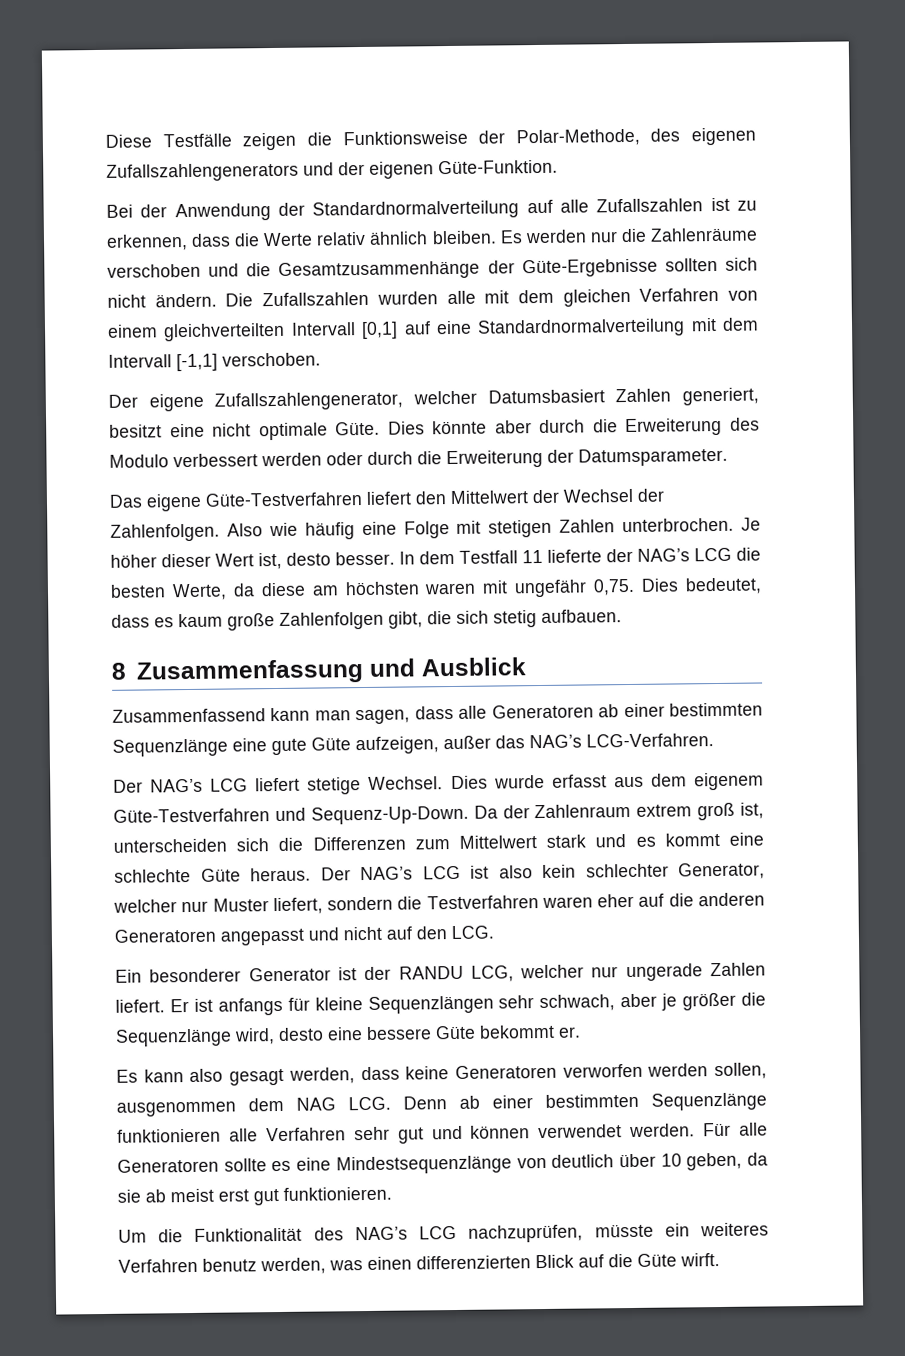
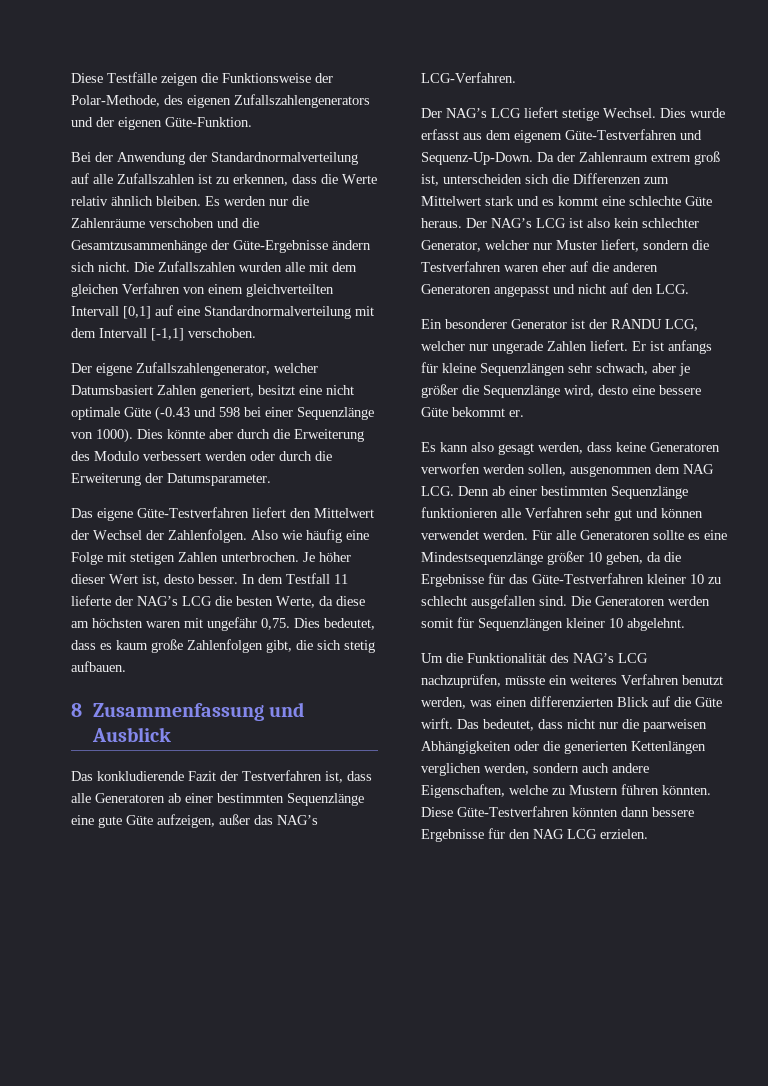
- Es werden nur die Zahlenräume verschoben und die Gesamtzusammenhänge der Güte-Ergebnisse sollten sich nicht ändern.
+ Es werden nur die Zahlenräume verschoben und die Gesamtzusammenhänge der Güte-Ergebnisse ändern sich nicht.
- Der eigene Zufallszahlengenerator, welcher Datumsbasiert Zahlen generiert, besitzt eine nicht optimale Güte.
+ Der eigene Zufallszahlengenerator, welcher Datumsbasiert Zahlen generiert, besitzt eine nicht optimale Güte (-0.43 und 598 bei einer Sequenzlänge von 1000).
- Zusammenfassend kann man sagen, dass alle Generatoren ab einer bestimmten Sequenzlänge eine gute Güte aufzeigen, außer das NAG’s LCG-Verfahren.
+ Das konkludierende Fazit der Testverfahren ist, dass alle Generatoren ab einer bestimmten Sequenzlänge eine gute Güte aufzeigen, außer das NAG’s LCG-Verfahren.
- Für alle Generatoren sollte es eine Mindestsequenzlänge von deutlich über 10 geben, da sie ab meist erst gut funktionieren.
+ Für alle Generatoren sollte es eine Mindestsequenzlänge größer 10 geben, da die Ergebnisse für das Güte-Testverfahren kleiner 10 zu schlecht ausgefallen sind. Die Generatoren werden somit für Sequenzlängen kleiner 10 abgelehnt.
- Um die Funktionalität des NAG’s LCG nachzuprüfen, müsste ein weiteres Verfahren benutz werden, was einen differenzierten Blick auf die Güte wirft.
+ Um die Funktionalität des NAG’s LCG nachzuprüfen, müsste ein weiteres Verfahren benutzt werden, was einen differenzierten Blick auf die Güte wirft.
+ Das bedeutet, dass nicht nur die paarweisen Abhängigkeiten oder die generierten Kettenlängen verglichen werden, sondern auch andere Eigenschaften, welche zu Mustern führen könnten. Diese Güte-Testverfahren könnten dann bessere Ergebnisse für den NAG LCG erzielen.

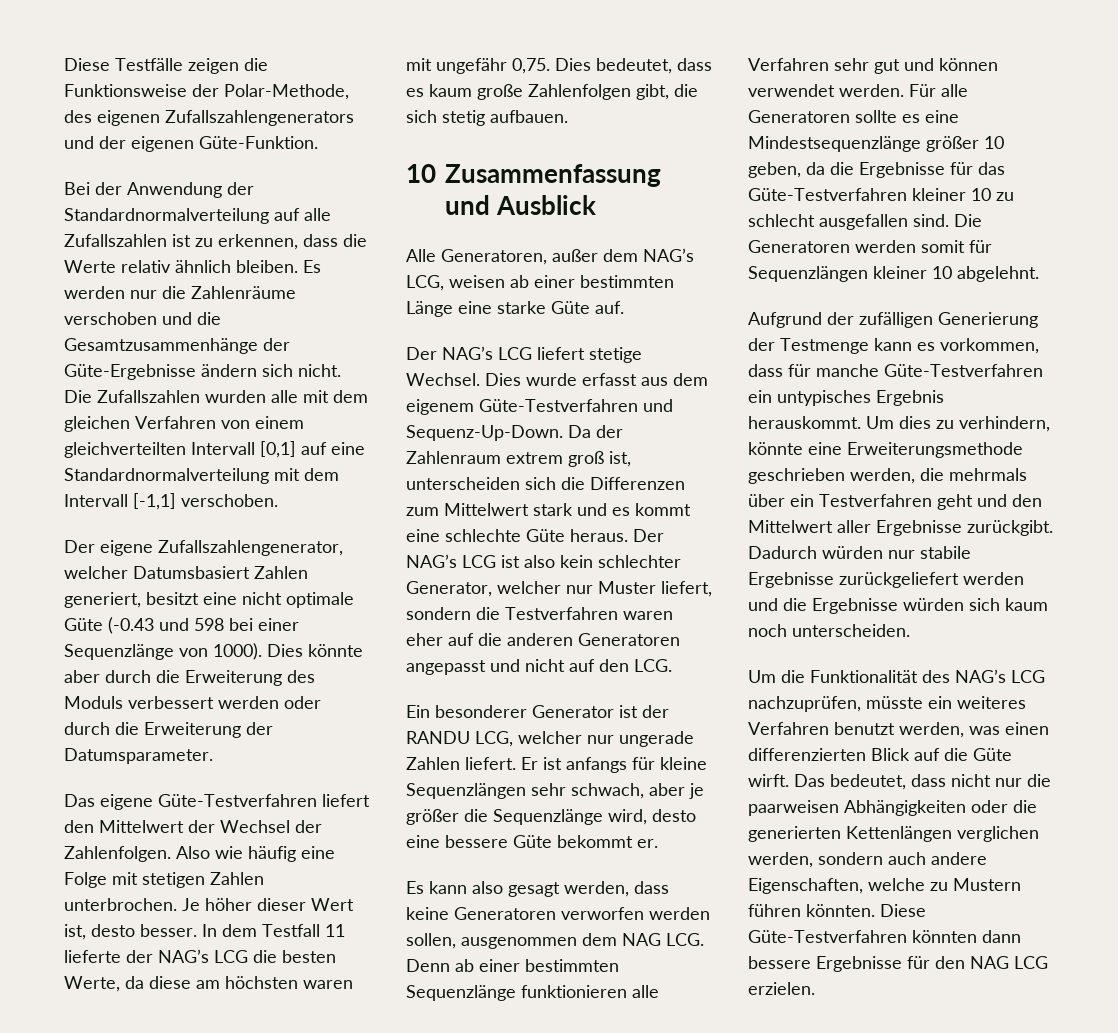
- Dies könnte aber durch die Erweiterung des Modulo verbessert werden oder durch die Erweiterung der Datumsparameter.
+ Dies könnte aber durch die Erweiterung des Moduls verbessert werden oder durch die Erweiterung der Datumsparameter.
- 8 Zusammenfassung und Ausblick
+ 10 Zusammenfassung und Ausblick
- Das konkludierende Fazit der Testverfahren ist, dass alle Generatoren ab einer bestimmten Sequenzlänge eine gute Güte aufzeigen, außer das NAG’s LCG-Verfahren.
+ Alle Generatoren, außer dem NAG’s LCG, weisen ab einer bestimmten Länge eine starke Güte auf.
+ Aufgrund der zufälligen Generierung der Testmenge kann es vorkommen, dass für manche Güte-Testverfahren ein untypisches Ergebnis herauskommt. Um dies zu verhindern, könnte eine Erweiterungsmethode geschrieben werden, die mehrmals über ein Testverfahren geht und den Mittelwert aller Ergebnisse zurückgibt. Dadurch würden nur stabile Ergebnisse zurückgeliefert werden und die Ergebnisse würden sich kaum noch unterscheiden.

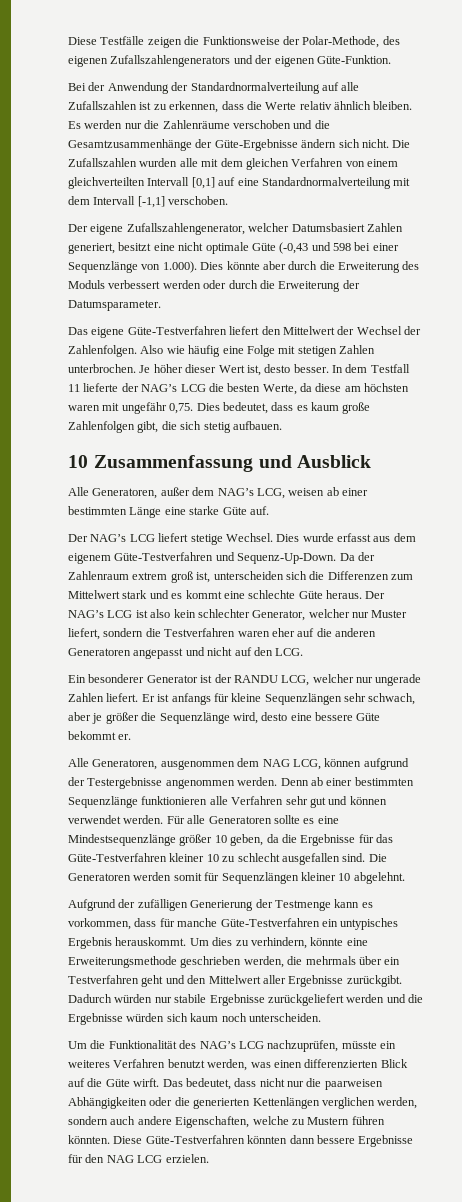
- Der eigene Zufallszahlengenerator, welcher Datumsbasiert Zahlen generiert, besitzt eine nicht optimale Güte (-0.43 und 598 bei einer Sequenzlänge von 1000). Dies könnte aber durch die Erweiterung des Moduls verbessert werden oder durch die Erweiterung der Datumsparameter.
+ Der eigene Zufallszahlengenerator, welcher Datumsbasiert Zahlen generiert, besitzt eine nicht optimale Güte (-0,43 und 598 bei einer Sequenzlänge von 1.000). Dies könnte aber durch die Erweiterung des Moduls verbessert werden oder durch die Erweiterung der Datumsparameter.
- Es kann also gesagt werden, dass keine Generatoren verworfen werden sollen, ausgenommen dem NAG LCG. Denn ab einer bestimmten Sequenzlänge funktionieren alle Verfahren sehr gut und können verwendet werden.
+ Alle Generatoren, ausgenommen dem NAG LCG, können aufgrund der Testergebnisse angenommen werden. Denn ab einer bestimmten Sequenzlänge funktionieren alle Verfahren sehr gut und können verwendet werden.

